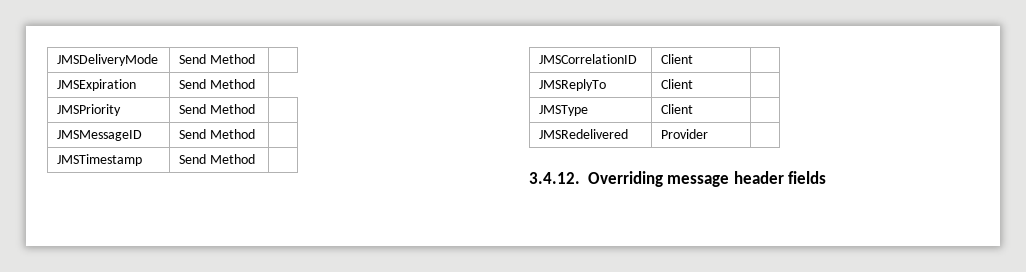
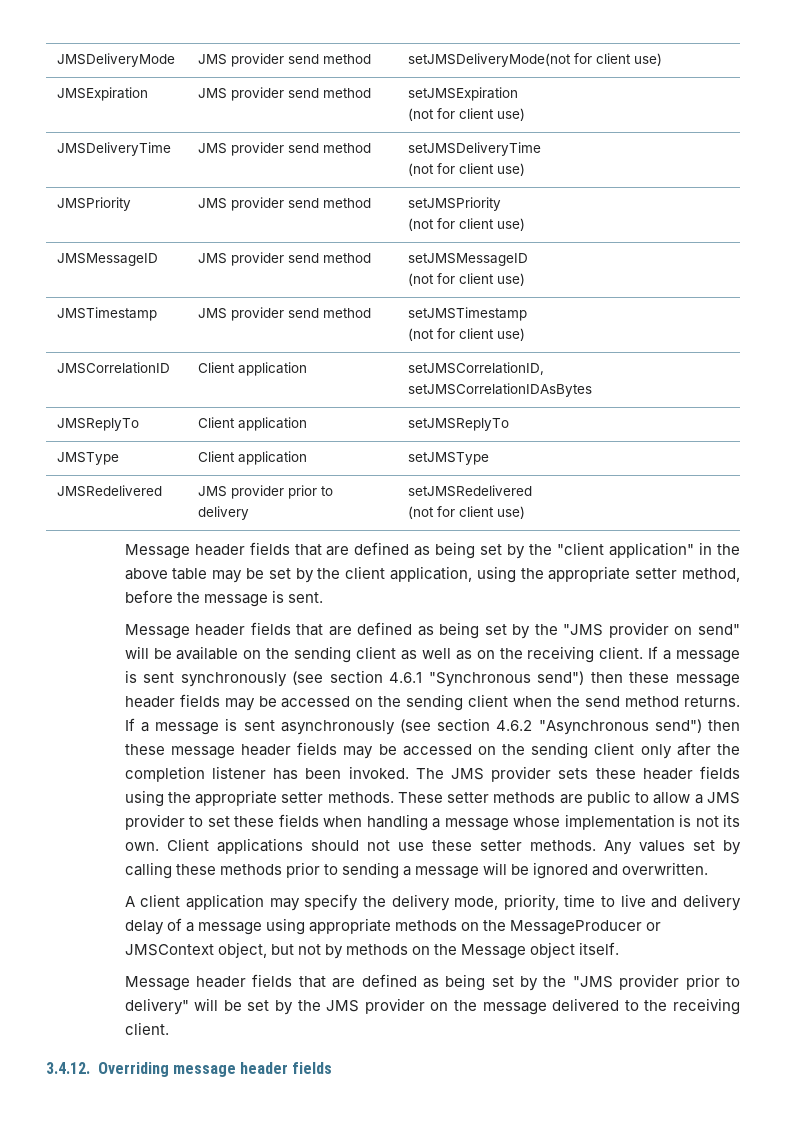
- JMSDeliveryMode | Send Method |
- JMSExpiration | Send Method
- JMSPriority | Send Method |
- JMSMessageID | Send Method |
- JMSTimestamp | Send Method |
+ JMSDeliveryMode | JMS provider send method | setJMSDeliveryMode(not for client use)
+ JMSExpiration | JMS provider send method | setJMSExpiration
+ (not for client use)
+ JMSDeliveryTime | JMS provider send method | setJMSDeliveryTime
+ (not for client use)
+ JMSPriority | JMS provider send method | setJMSPriority
+ (not for client use)
+ JMSMessageID | JMS provider send method | setJMSMessageID
+ (not for client use)
+ JMSTimestamp | JMS provider send method | setJMSTimestamp
+ (not for client use)
- JMSCorrelationID | Client |
+ JMSCorrelationID | Client application | setJMSCorrelationID, setJMSCorrelationIDAsBytes
- JMSReplyTo | Client |
+ JMSReplyTo | Client application | setJMSReplyTo
- JMSType | Client |
+ JMSType | Client application | setJMSType
- JMSRedelivered | Provider |
+ JMSRedelivered | JMS provider prior to delivery | setJMSRedelivered
+ (not for client use)
+ Message header fields that are defined as being set by the "client application" in the above table may be set by the client application, using the appropriate setter method, before the message is sent.
+ Message header fields that are defined as being set by the "JMS provider on send" will be available on the sending client as well as on the receiving client. If a message is sent synchronously (see section 4.6.1 "Synchronous send") then these message header fields may be accessed on the sending client when the send method returns. If a message is sent asynchronously (see section 4.6.2 "Asynchronous send") then these message header fields may be accessed on the sending client only after the completion listener has been invoked. The JMS provider sets these header fields using the appropriate setter methods. These setter methods are public to allow a JMS provider to set these fields when handling a message whose implementation is not its own. Client applications should not use these setter methods. Any values set by calling these methods prior to sending a message will be ignored and overwritten.
+ A client application may specify the delivery mode, priority, time to live and delivery delay of a message using appropriate methods on the MessageProducer or JMSContext object, but not by methods on the Message object itself.
+ Message header fields that are defined as being set by the "JMS provider prior to delivery" will be set by the JMS provider on the message delivered to the receiving client.

